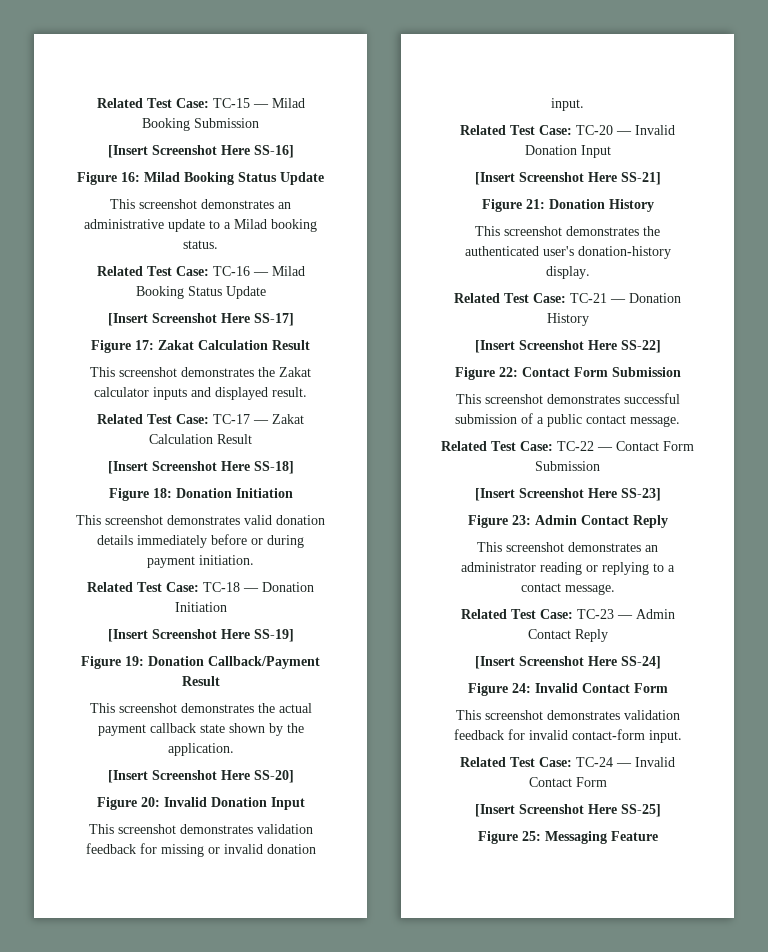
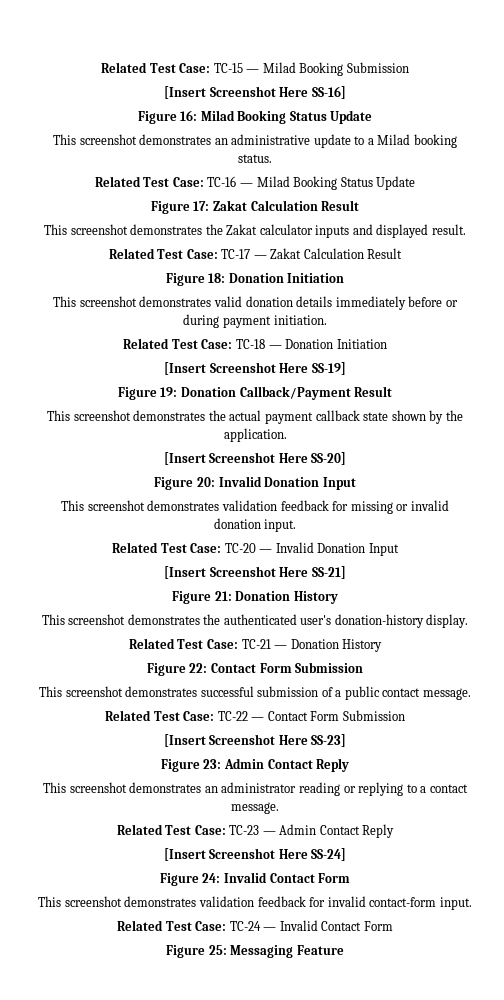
- [Insert Screenshot Here SS-17]
- [Insert Screenshot Here SS-18]
- [Insert Screenshot Here SS-22]
- [Insert Screenshot Here SS-25]

